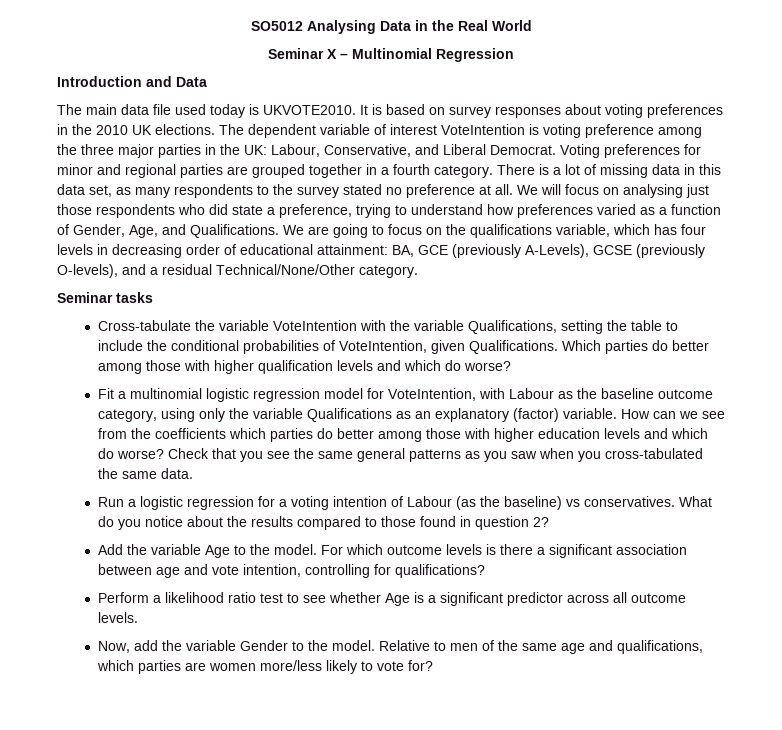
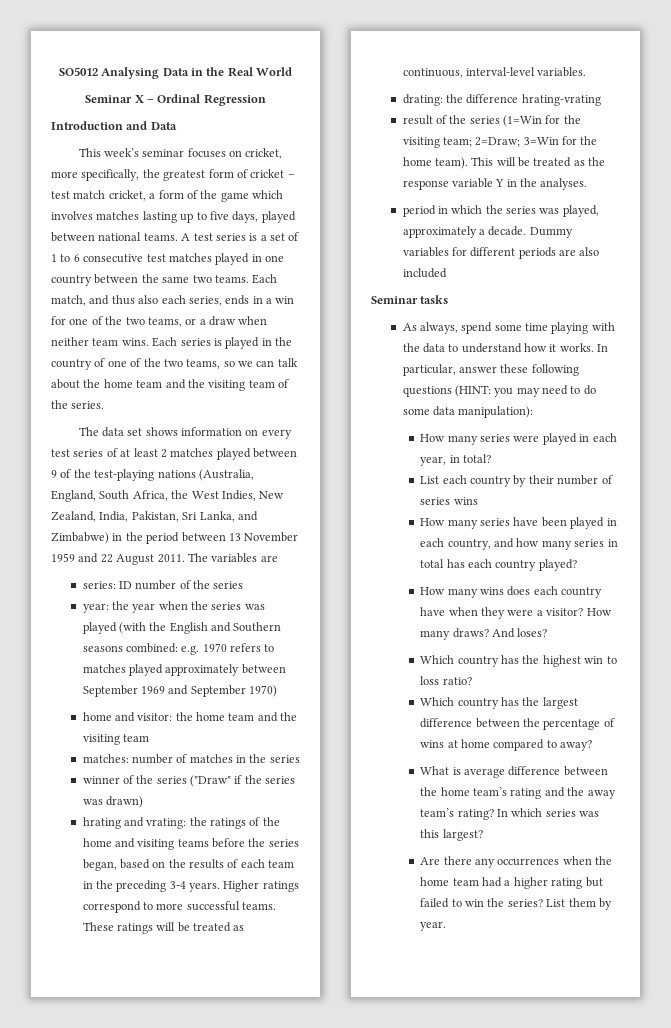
- Seminar X – Multinomial Regression
+ Seminar X – Ordinal Regression
- The main data file used today is UKVOTE2010. It is based on survey responses about voting preferences in the 2010 UK elections. The dependent variable of interest VoteIntention is voting preference among the three major parties in the UK: Labour, Conservative, and Liberal Democrat. Voting preferences for minor and regional parties are grouped together in a fourth category. There is a lot of missing data in this data set, as many respondents to the survey stated no preference at all. We will focus on analysing just those respondents who did state a preference, trying to understand how preferences varied as a function of Gender, Age, and Qualifications. We are going to focus on the qualifications variable, which has four levels in decreasing order of educational attainment: BA, GCE (previously A-Levels), GCSE (previously O-levels), and a residual Technical/None/Other category.
+ This week’s seminar focuses on cricket, more specifically, the greatest form of cricket – test match cricket, a form of the game which involves matches lasting up to five days, played between national teams. A test series is a set of 1 to 6 consecutive test matches played in one country between the same two teams. Each match, and thus also each series, ends in a win for one of the two teams, or a draw when neither team wins. Each series is played in the country of one of the two teams, so we can talk about the home team and the visiting team of the series.
+ The data set shows information on every test series of at least 2 matches played between 9 of the test-playing nations (Australia, England, South Africa, the West Indies, New Zealand, India, Pakistan, Sri Lanka, and Zimbabwe) in the period between 13 November 1959 and 22 August 2011. The variables are
+ series: ID number of the series
+ year: the year when the series was played (with the English and Southern seasons combined: e.g. 1970 refers to matches played approximately between September 1969 and September 1970)
+ home and visitor: the home team and the visiting team
+ matches: number of matches in the series
+ winner of the series ("Draw" if the series was drawn)
+ hrating and vrating: the ratings of the home and visiting teams before the series began, based on the results of each team in the preceding 3-4 years. Higher ratings correspond to more successful teams. These ratings will be treated as continuous, interval-level variables.
+ drating: the difference hrating-vrating
+ result of the series (1=Win for the visiting team; 2=Draw; 3=Win for the home team). This will be treated as the response variable Y in the analyses.
+ period in which the series was played, approximately a decade. Dummy variables for different periods are also included
  Seminar tasks
- Cross-tabulate the variable VoteIntention with the variable Qualifications, setting the table to include the conditional probabilities of VoteIntention, given Qualifications. Which parties do better among those with higher qualification levels and which do worse?
- Fit a multinomial logistic regression model for VoteIntention, with Labour as the baseline outcome category, using only the variable Qualifications as an explanatory (factor) variable. How can we see from the coefficients which parties do better among those with higher education levels and which do worse? Check that you see the same general patterns as you saw when you cross-tabulated the same data.
- Run a logistic regression for a voting intention of Labour (as the baseline) vs conservatives. What do you notice about the results compared to those found in question 2?
- Add the variable Age to the model. For which outcome levels is there a significant association between age and vote intention, controlling for qualifications?
- Perform a likelihood ratio test to see whether Age is a significant predictor across all outcome levels.
- Now, add the variable Gender to the model. Relative to men of the same age and qualifications, which parties are women more/less likely to vote for?
+ As always, spend some time playing with the data to understand how it works. In particular, answer these following questions (HINT: you may need to do some data manipulation):
+ How many series were played in each year, in total?
+ List each country by their number of series wins
+ How many series have been played in each country, and how many series in total has each country played?
+ How many wins does each country have when they were a visitor? How many draws? And loses?
+ Which country has the highest win to loss ratio?
+ Which country has the largest difference between the percentage of wins at home compared to away?
+ What is average difference between the home team’s rating and the away team’s rating? In which series was this largest?
+ Are there any occurrences when the home team had a higher rating but failed to win the series? List them by year.

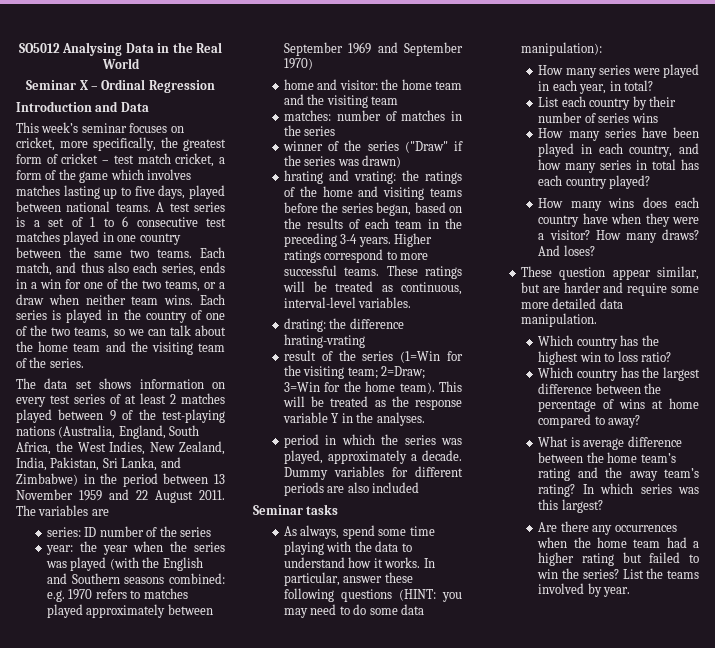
+ These question appear similar, but are harder and require some more detailed data manipulation.
- List them by year.
+ List the teams involved by year.

